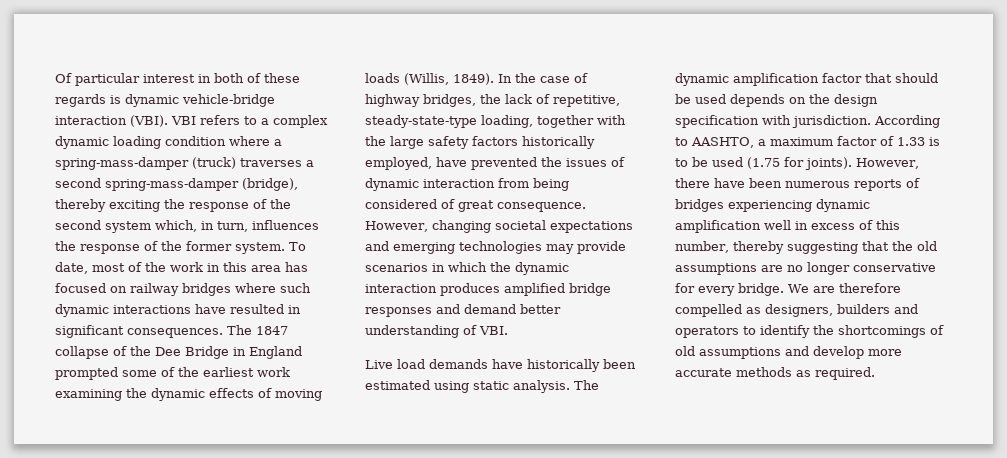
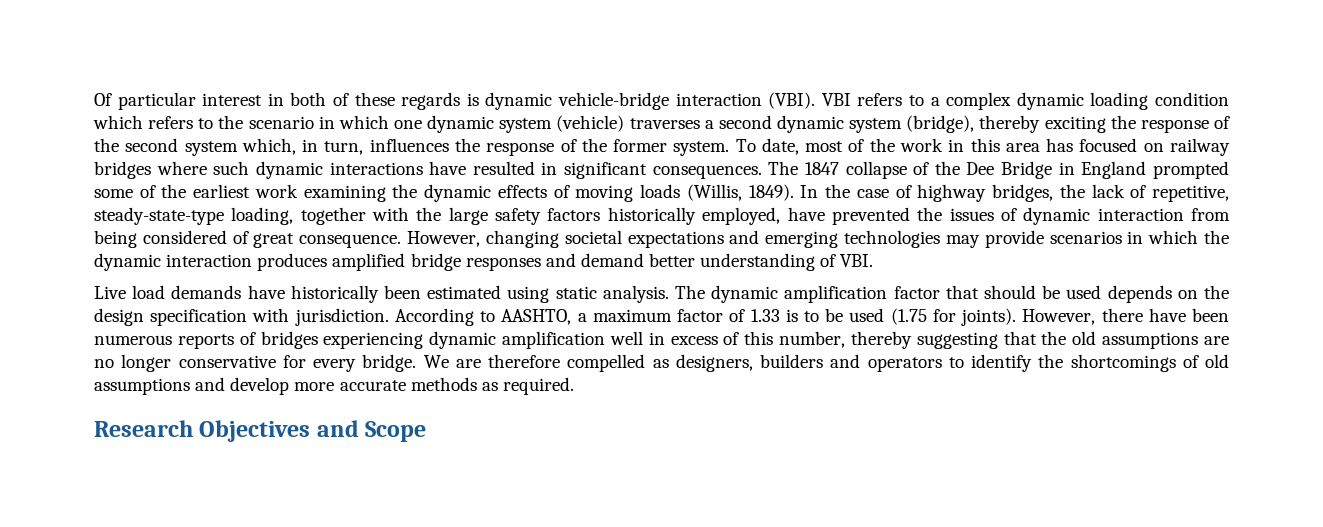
- VBI refers to a complex dynamic loading condition where a spring-mass-damper (truck) traverses a second spring-mass-damper (bridge), thereby exciting the response of the second system which, in turn, influences the response of the former system.
+ VBI refers to a complex dynamic loading condition which refers to the scenario in which one dynamic system (vehicle) traverses a second dynamic system (bridge), thereby exciting the response of the second system which, in turn, influences the response of the former system.
+ Research Objectives and Scope

